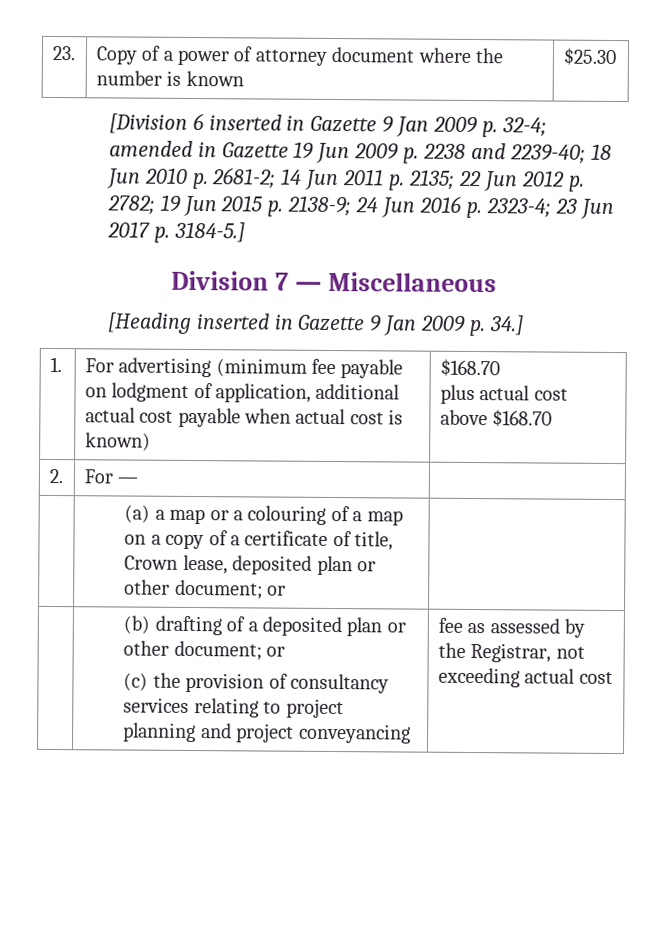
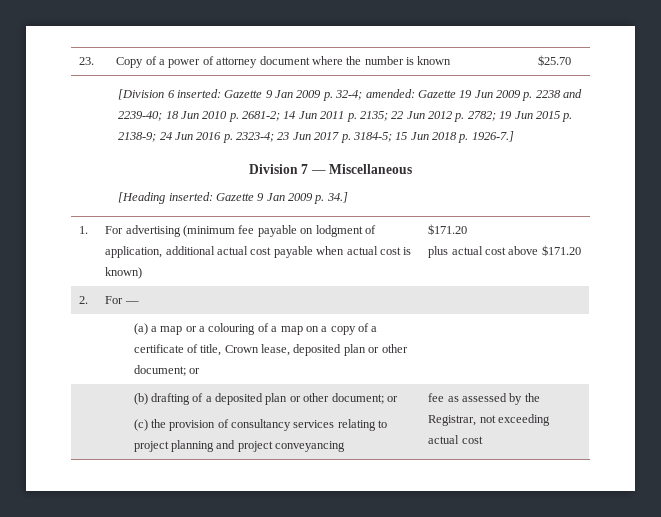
- 23. | Copy of a power of attorney document where the number is known | $25.30
+ 23. | Copy of a power of attorney document where the number is known | $25.70
- [Division 6 inserted in Gazette 9 Jan 2009 p. 32-4; amended in Gazette 19 Jun 2009 p. 2238 and 2239-40; 18 Jun 2010 p. 2681-2; 14 Jun 2011 p. 2135; 22 Jun 2012 p. 2782; 19 Jun 2015 p. 2138-9; 24 Jun 2016 p. 2323-4; 23 Jun 2017 p. 3184-5.]
+ [Division 6 inserted: Gazette 9 Jan 2009 p. 32-4; amended: Gazette 19 Jun 2009 p. 2238 and 2239-40; 18 Jun 2010 p. 2681-2; 14 Jun 2011 p. 2135; 22 Jun 2012 p. 2782; 19 Jun 2015 p. 2138-9; 24 Jun 2016 p. 2323-4; 23 Jun 2017 p. 3184-5; 15 Jun 2018 p. 1926-7.]
- [Heading inserted in Gazette 9 Jan 2009 p. 34.]
+ [Heading inserted: Gazette 9 Jan 2009 p. 34.]
- 1. | For advertising (minimum fee payable on lodgment of application, additional actual cost payable when actual cost is known) | $168.70
- plus actual cost above $168.70
+ 1. | For advertising (minimum fee payable on lodgment of application, additional actual cost payable when actual cost is known) | $171.20
+ plus actual cost above $171.20

